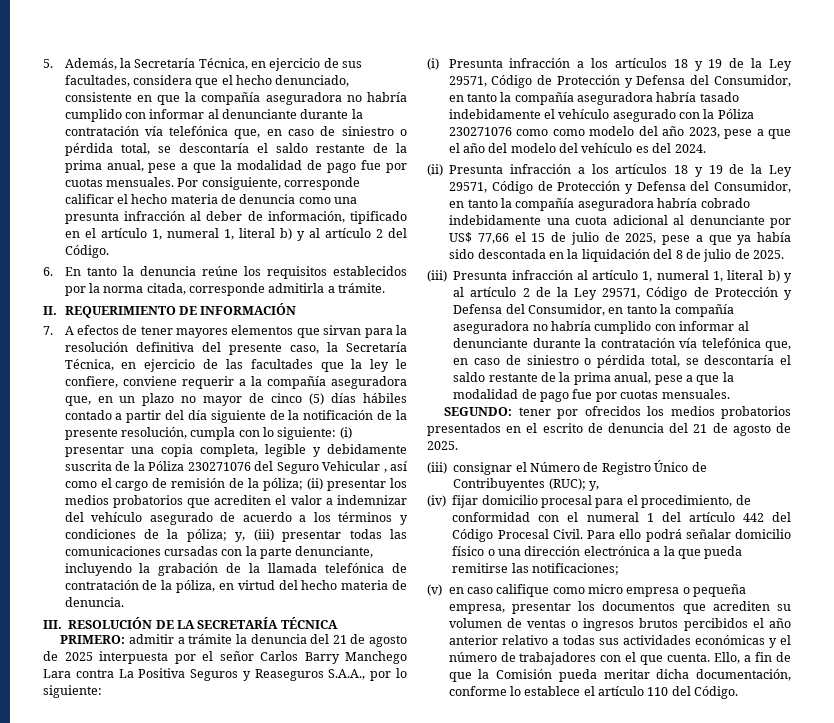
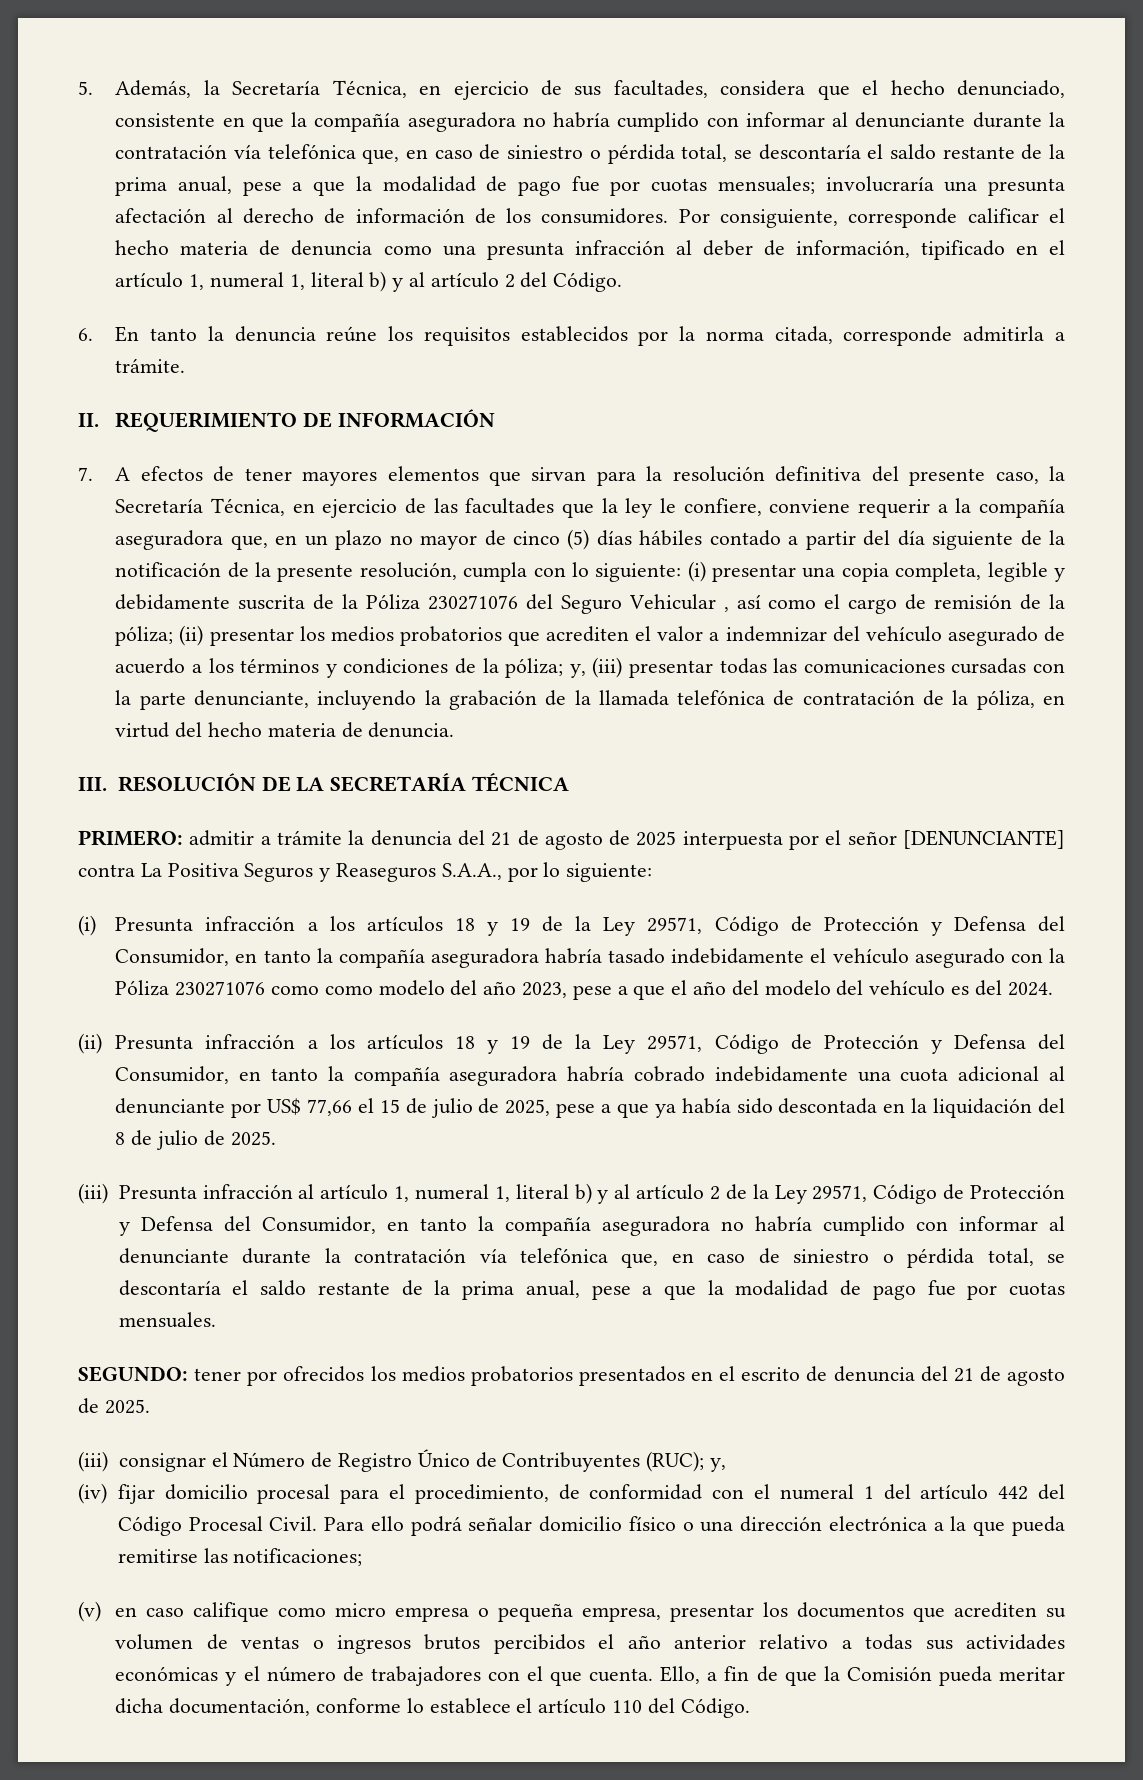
- 5. Además, la Secretaría Técnica, en ejercicio de sus facultades, considera que el hecho denunciado, consistente en que la compañía aseguradora no habría cumplido con informar al denunciante durante la contratación vía telefónica que, en caso de siniestro o pérdida total, se descontaría el saldo restante de la prima anual, pese a que la modalidad de pago fue por cuotas mensuales.
+ 5. Además, la Secretaría Técnica, en ejercicio de sus facultades, considera que el hecho denunciado, consistente en que la compañía aseguradora no habría cumplido con informar al denunciante durante la contratación vía telefónica que, en caso de siniestro o pérdida total, se descontaría el saldo restante de la prima anual, pese a que la modalidad de pago fue por cuotas mensuales; involucraría una presunta afectación al derecho de información de los consumidores.
- PRIMERO: admitir a trámite la denuncia del 21 de agosto de 2025 interpuesta por el señor Carlos Barry Manchego Lara contra La Positiva Seguros y Reaseguros S.A.A., por lo siguiente:
+ PRIMERO: admitir a trámite la denuncia del 21 de agosto de 2025 interpuesta por el señor [DENUNCIANTE] contra La Positiva Seguros y Reaseguros S.A.A., por lo siguiente:

